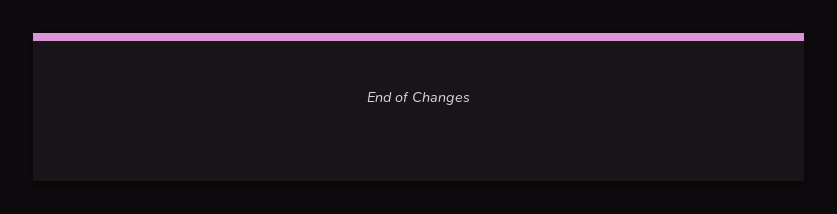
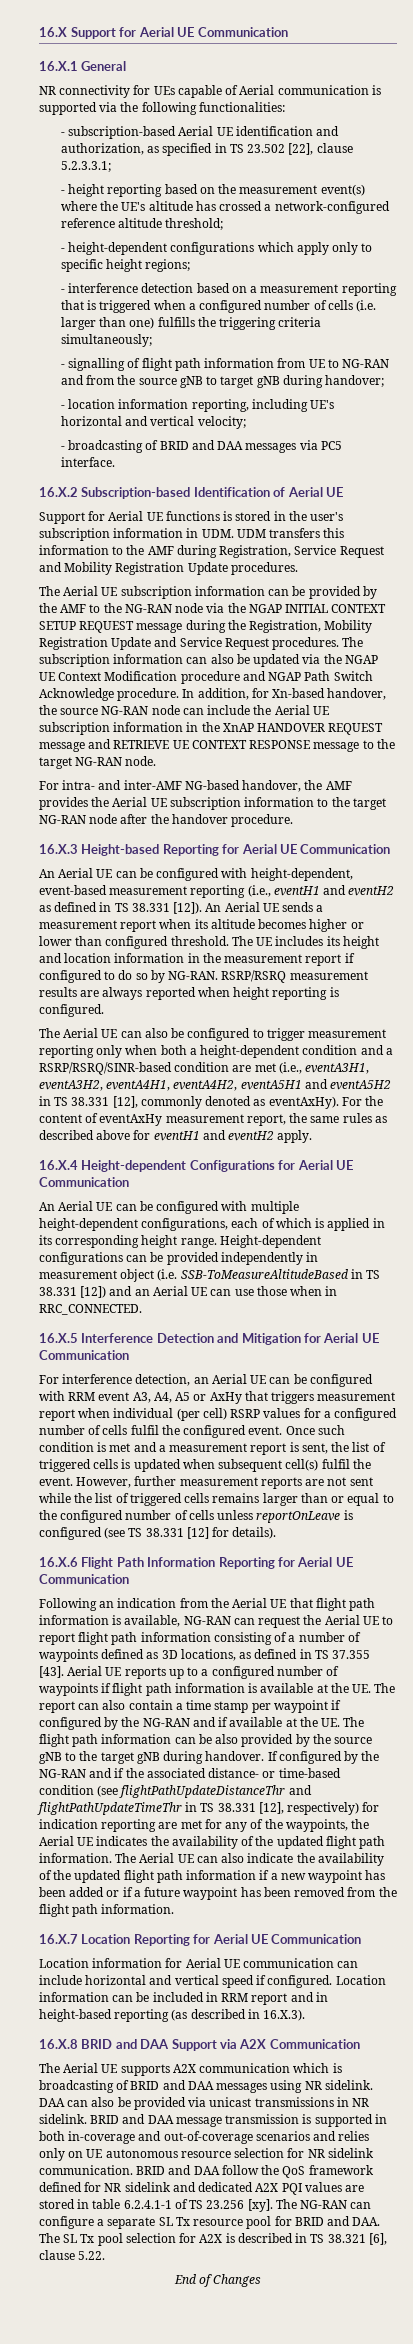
+ 16.X Support for Aerial UE Communication
+ 16.X.1 General
+ NR connectivity for UEs capable of Aerial communication is supported via the following functionalities:
+ - subscription-based Aerial UE identification and authorization, as specified in TS 23.502 [22], clause 5.2.3.3.1;
+ - height reporting based on the measurement event(s) where the UE's altitude has crossed a network-configured reference altitude threshold;
+ - height-dependent configurations which apply only to specific height regions;
+ - interference detection based on a measurement reporting that is triggered when a configured number of cells (i.e. larger than one) fulfills the triggering criteria simultaneously;
+ - signalling of flight path information from UE to NG-RAN and from the source gNB to target gNB during handover;
+ - location information reporting, including UE's horizontal and vertical velocity;
+ - broadcasting of BRID and DAA messages via PC5 interface.
+ 16.X.2 Subscription-based Identification of Aerial UE
+ Support for Aerial UE functions is stored in the user's subscription information in UDM. UDM transfers this information to the AMF during Registration, Service Request and Mobility Registration Update procedures.
+ The Aerial UE subscription information can be provided by the AMF to the NG-RAN node via the NGAP INITIAL CONTEXT SETUP REQUEST message during the Registration, Mobility Registration Update and Service Request procedures. The subscription information can also be updated via the NGAP UE Context Modification procedure and NGAP Path Switch Acknowledge procedure. In addition, for Xn-based handover, the source NG-RAN node can include the Aerial UE subscription information in the XnAP HANDOVER REQUEST message and RETRIEVE UE CONTEXT RESPONSE message to the target NG-RAN node.
+ For intra- and inter-AMF NG-based handover, the AMF provides the Aerial UE subscription information to the target NG-RAN node after the handover procedure.
+ 16.X.3 Height-based Reporting for Aerial UE Communication
+ An Aerial UE can be configured with height-dependent, event-based measurement reporting (i.e., eventH1 and eventH2 as defined in TS 38.331 [12]). An Aerial UE sends a measurement report when its altitude becomes higher or lower than configured threshold. The UE includes its height and location information in the measurement report if configured to do so by NG-RAN. RSRP/RSRQ measurement results are always reported when height reporting is configured.
+ The Aerial UE can also be configured to trigger measurement reporting only when both a height-dependent condition and a RSRP/RSRQ/SINR-based condition are met (i.e., eventA3H1, eventA3H2, eventA4H1, eventA4H2, eventA5H1 and eventA5H2 in TS 38.331 [12], commonly denoted as eventAxHy). For the content of eventAxHy measurement report, the same rules as described above for eventH1 and eventH2 apply.
+ 16.X.4 Height-dependent Configurations for Aerial UE Communication
+ An Aerial UE can be configured with multiple height-dependent configurations, each of which is applied in its corresponding height range. Height-dependent configurations can be provided independently in measurement object (i.e. SSB-ToMeasureAltitudeBased in TS 38.331 [12]) and an Aerial UE can use those when in RRC_CONNECTED.
+ 16.X.5 Interference Detection and Mitigation for Aerial UE Communication
+ For interference detection, an Aerial UE can be configured with RRM event A3, A4, A5 or AxHy that triggers measurement report when individual (per cell) RSRP values for a configured number of cells fulfil the configured event. Once such condition is met and a measurement report is sent, the list of triggered cells is updated when subsequent cell(s) fulfil the event. However, further measurement reports are not sent while the list of triggered cells remains larger than or equal to the configured number of cells unless reportOnLeave is configured (see TS 38.331 [12] for details).
+ 16.X.6 Flight Path Information Reporting for Aerial UE Communication
+ Following an indication from the Aerial UE that flight path information is available, NG-RAN can request the Aerial UE to report flight path information consisting of a number of waypoints defined as 3D locations, as defined in TS 37.355 [43]. Aerial UE reports up to a configured number of waypoints if flight path information is available at the UE. The report can also contain a time stamp per waypoint if configured by the NG-RAN and if available at the UE. The flight path information can be also provided by the source gNB to the target gNB during handover. If configured by the NG-RAN and if the associated distance- or time-based condition (see flightPathUpdateDistanceThr and flightPathUpdateTimeThr in TS 38.331 [12], respectively) for indication reporting are met for any of the waypoints, the Aerial UE indicates the availability of the updated flight path information. The Aerial UE can also indicate the availability of the updated flight path information if a new waypoint has been added or if a future waypoint has been removed from the flight path information.
+ 16.X.7 Location Reporting for Aerial UE Communication
+ Location information for Aerial UE communication can include horizontal and vertical speed if configured. Location information can be included in RRM report and in height-based reporting (as described in 16.X.3).
+ 16.X.8 BRID and DAA Support via A2X Communication
+ The Aerial UE supports A2X communication which is broadcasting of BRID and DAA messages using NR sidelink. DAA can also be provided via unicast transmissions in NR sidelink. BRID and DAA message transmission is supported in both in-coverage and out-of-coverage scenarios and relies only on UE autonomous resource selection for NR sidelink communication. BRID and DAA follow the QoS framework defined for NR sidelink and dedicated A2X PQI values are stored in table 6.2.4.1-1 of TS 23.256 [xy]. The NG-RAN can configure a separate SL Tx resource pool for BRID and DAA. The SL Tx pool selection for A2X is described in TS 38.321 [6], clause 5.22.

